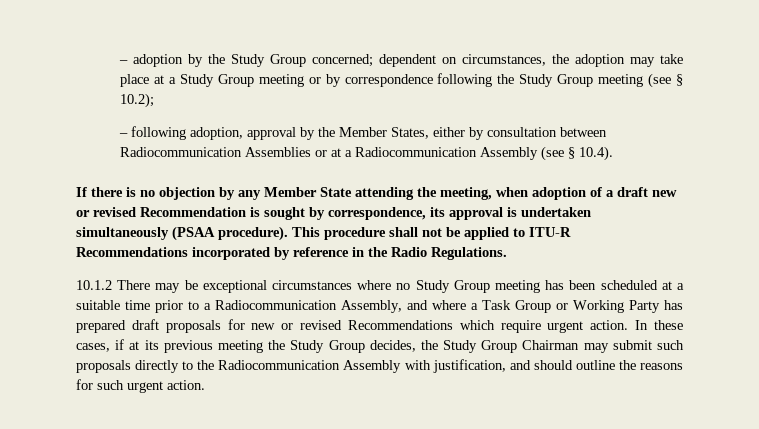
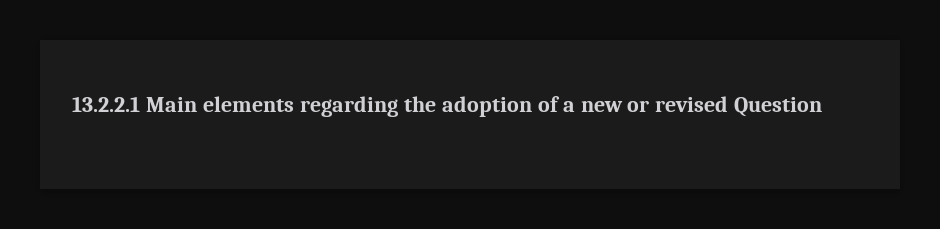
- – adoption by the Study Group concerned; dependent on circumstances, the adoption may take place at a Study Group meeting or by correspondence following the Study Group meeting (see § 10.2);
- – following adoption, approval by the Member States, either by consultation between Radiocommunication Assemblies or at a Radiocommunication Assembly (see § 10.4).
- If there is no objection by any Member State attending the meeting, when adoption of a draft new or revised Recommendation is sought by correspondence, its approval is undertaken simultaneously (PSAA procedure). This procedure shall not be applied to ITU-R Recommendations incorporated by reference in the Radio Regulations.
- 10.1.2 There may be exceptional circumstances where no Study Group meeting has been scheduled at a suitable time prior to a Radiocommunication Assembly, and where a Task Group or Working Party has prepared draft proposals for new or revised Recommendations which require urgent action. In these cases, if at its previous meeting the Study Group decides, the Study Group Chairman may submit such proposals directly to the Radiocommunication Assembly with justification, and should outline the reasons for such urgent action.
+ 13.2.2.1 Main elements regarding the adoption of a new or revised Question

